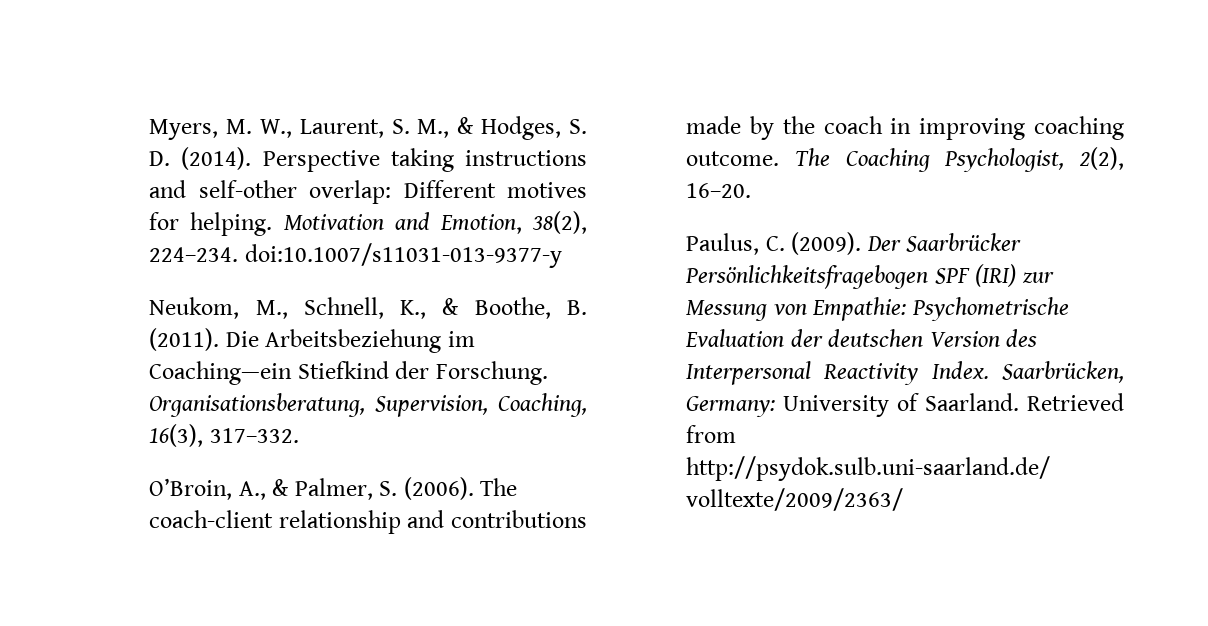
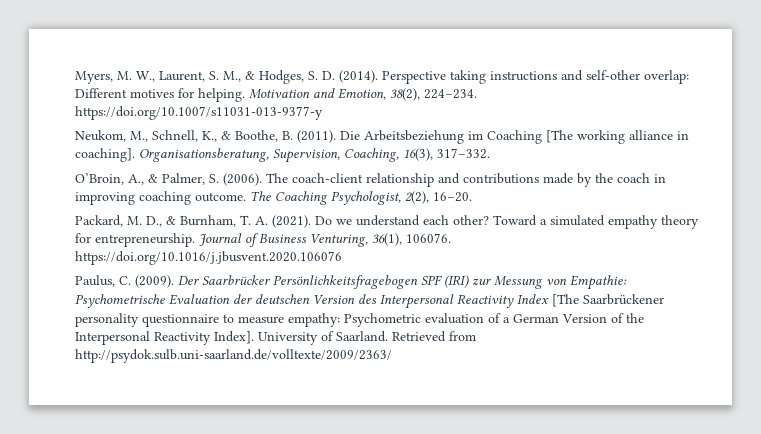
- Motivation and Emotion, 38(2), 224–234. doi:10.1007/s11031-013-9377-y
+ Motivation and Emotion, 38(2), 224–234. https://doi.org/10.1007/s11031-013-9377-y
- Die Arbeitsbeziehung im Coaching—ein Stiefkind der Forschung.
+ Die Arbeitsbeziehung im Coaching [The working alliance in coaching].
+ Packard, M. D., & Burnham, T. A. (2021). Do we understand each other? Toward a simulated empathy theory for entrepreneurship. Journal of Business Venturing, 36(1), 106076. https://doi.org/10.1016/j.jbusvent.2020.106076
- Der Saarbrücker Persönlichkeitsfragebogen SPF (IRI) zur Messung von Empathie: Psychometrische Evaluation der deutschen Version des Interpersonal Reactivity Index. Saarbrücken, Germany: University of Saarland.
+ Der Saarbrücker Persönlichkeitsfragebogen SPF (IRI) zur Messung von Empathie: Psychometrische Evaluation der deutschen Version des Interpersonal Reactivity Index [The Saarbrückener personality questionnaire to measure empathy: Psychometric evaluation of a German Version of the Interpersonal Reactivity Index]. University of Saarland.

